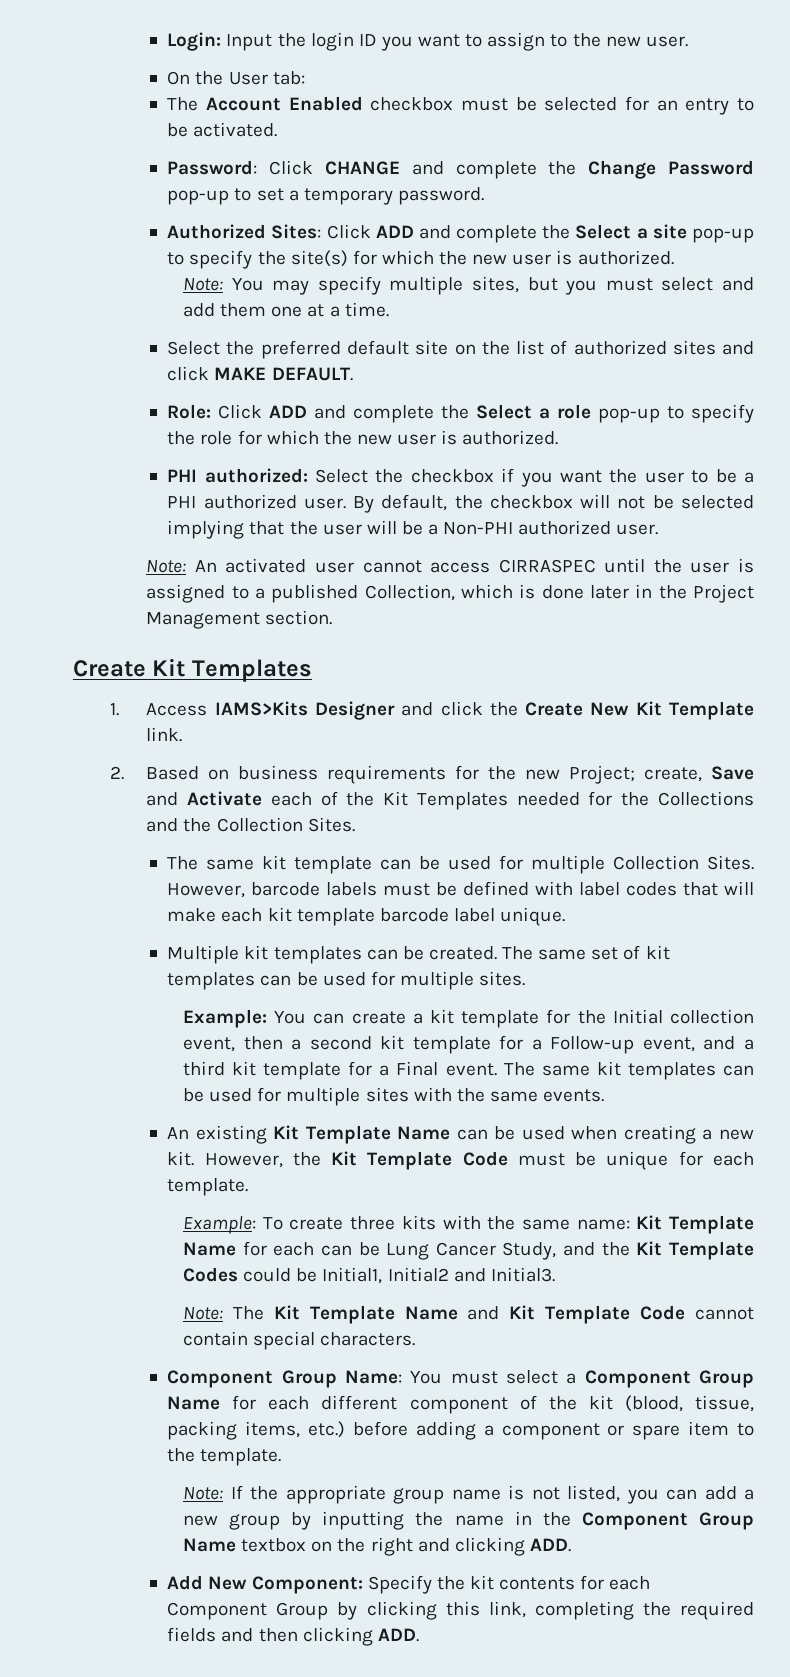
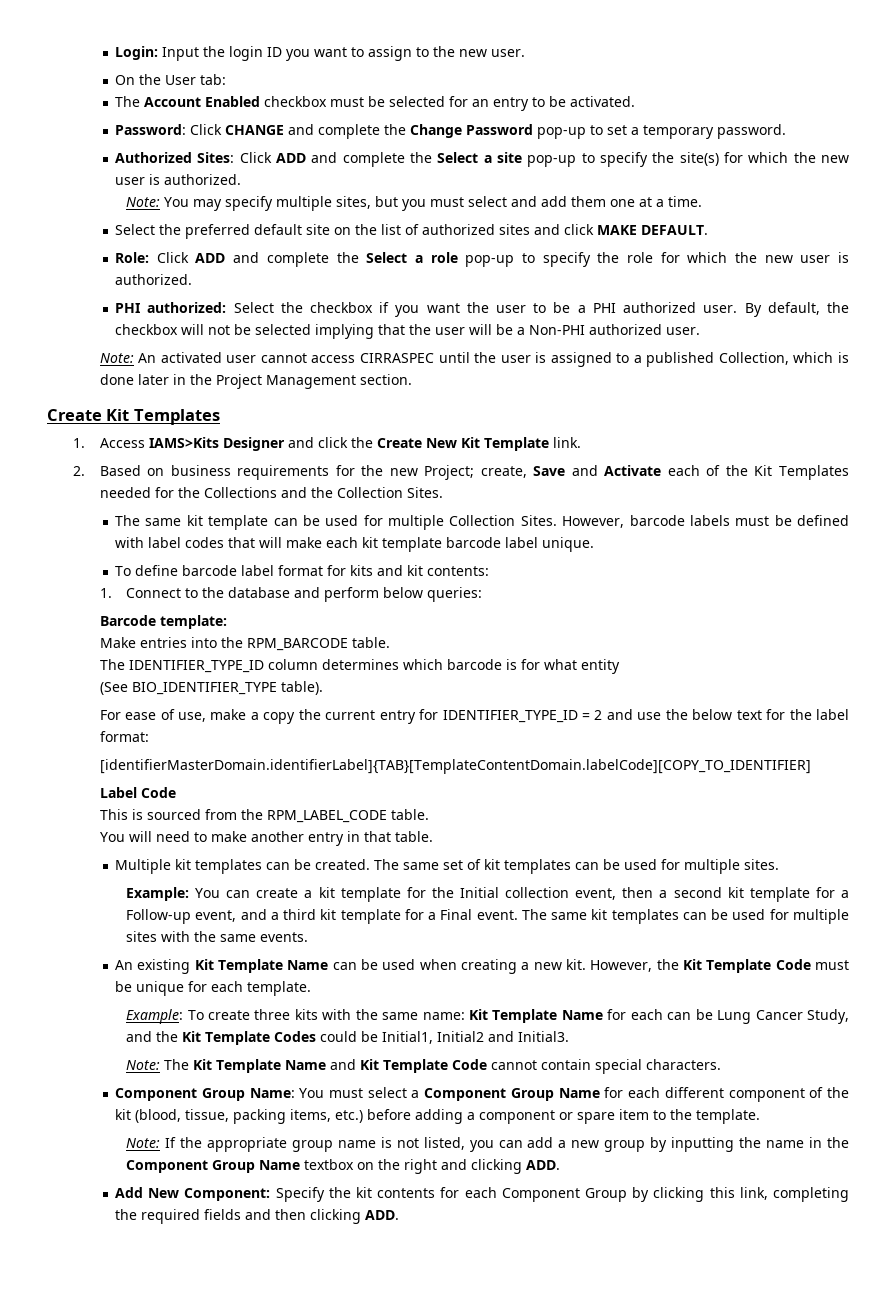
+ To define barcode label format for kits and kit contents:
+ 1. Connect to the database and perform below queries:
+ Barcode template:
+ Make entries into the RPM_BARCODE table.
+ The IDENTIFIER_TYPE_ID column determines which barcode is for what entity
+ (See BIO_IDENTIFIER_TYPE table).
+ For ease of use, make a copy the current entry for IDENTIFIER_TYPE_ID = 2 and use the below text for the label format:
+ [identifierMasterDomain.identifierLabel]{TAB}[TemplateContentDomain.labelCode][COPY_TO_IDENTIFIER]
+ Label Code
+ This is sourced from the RPM_LABEL_CODE table.
+ You will need to make another entry in that table.

